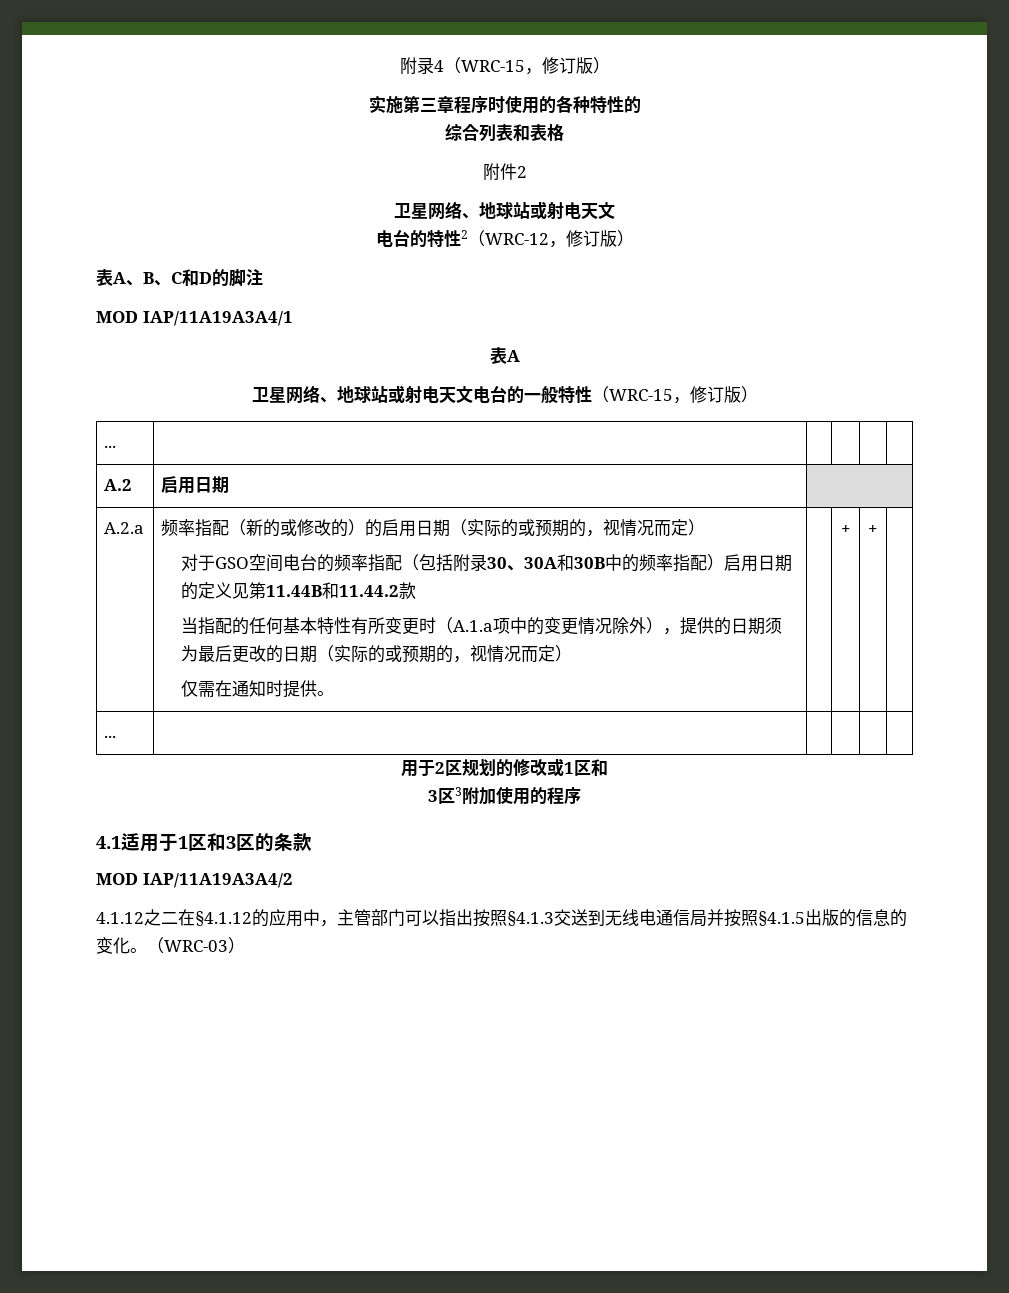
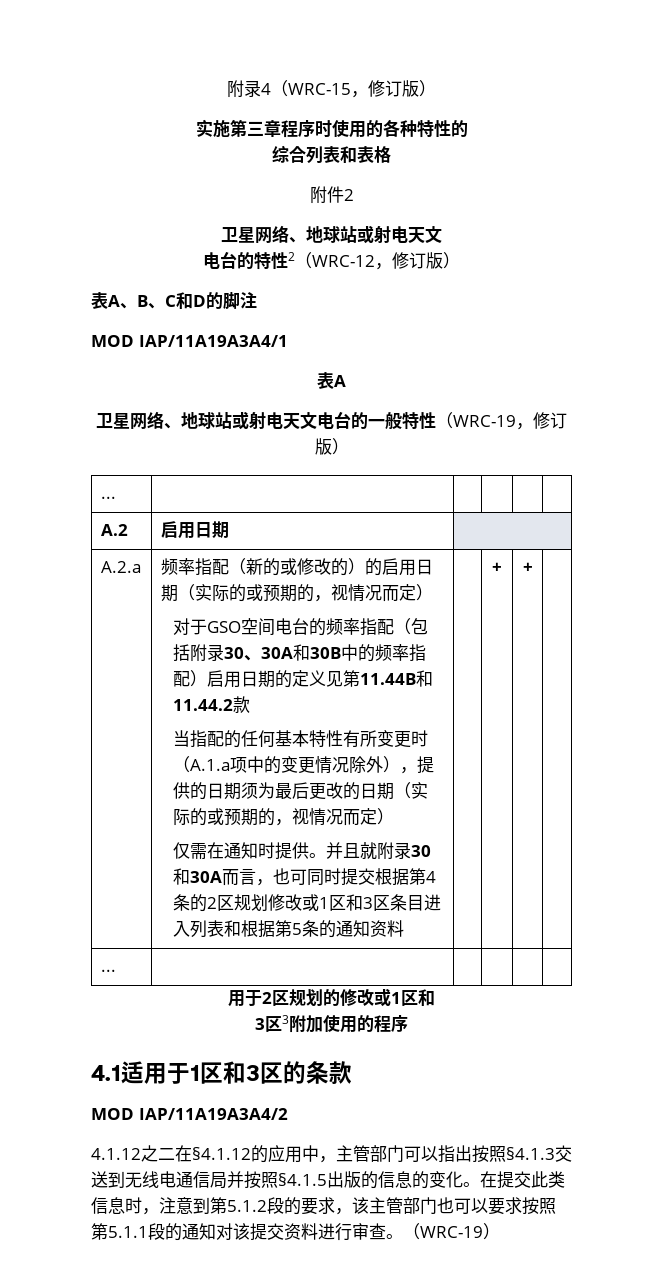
- 卫星网络、地球站或射电天文电台的一般特性（WRC-15，修订版）
+ 卫星网络、地球站或射电天文电台的一般特性（WRC-19，修订版）
+ 并且就附录30和30A而言，也可同时提交根据第4条的2区规划修改或1区和3区条目进入列表和根据第5条的通知资料
- （WRC-03）
+ 在提交此类信息时，注意到第5.1.2段的要求，该主管部门也可以要求按照第5.1.1段的通知对该提交资料进行审查。（WRC-19）

